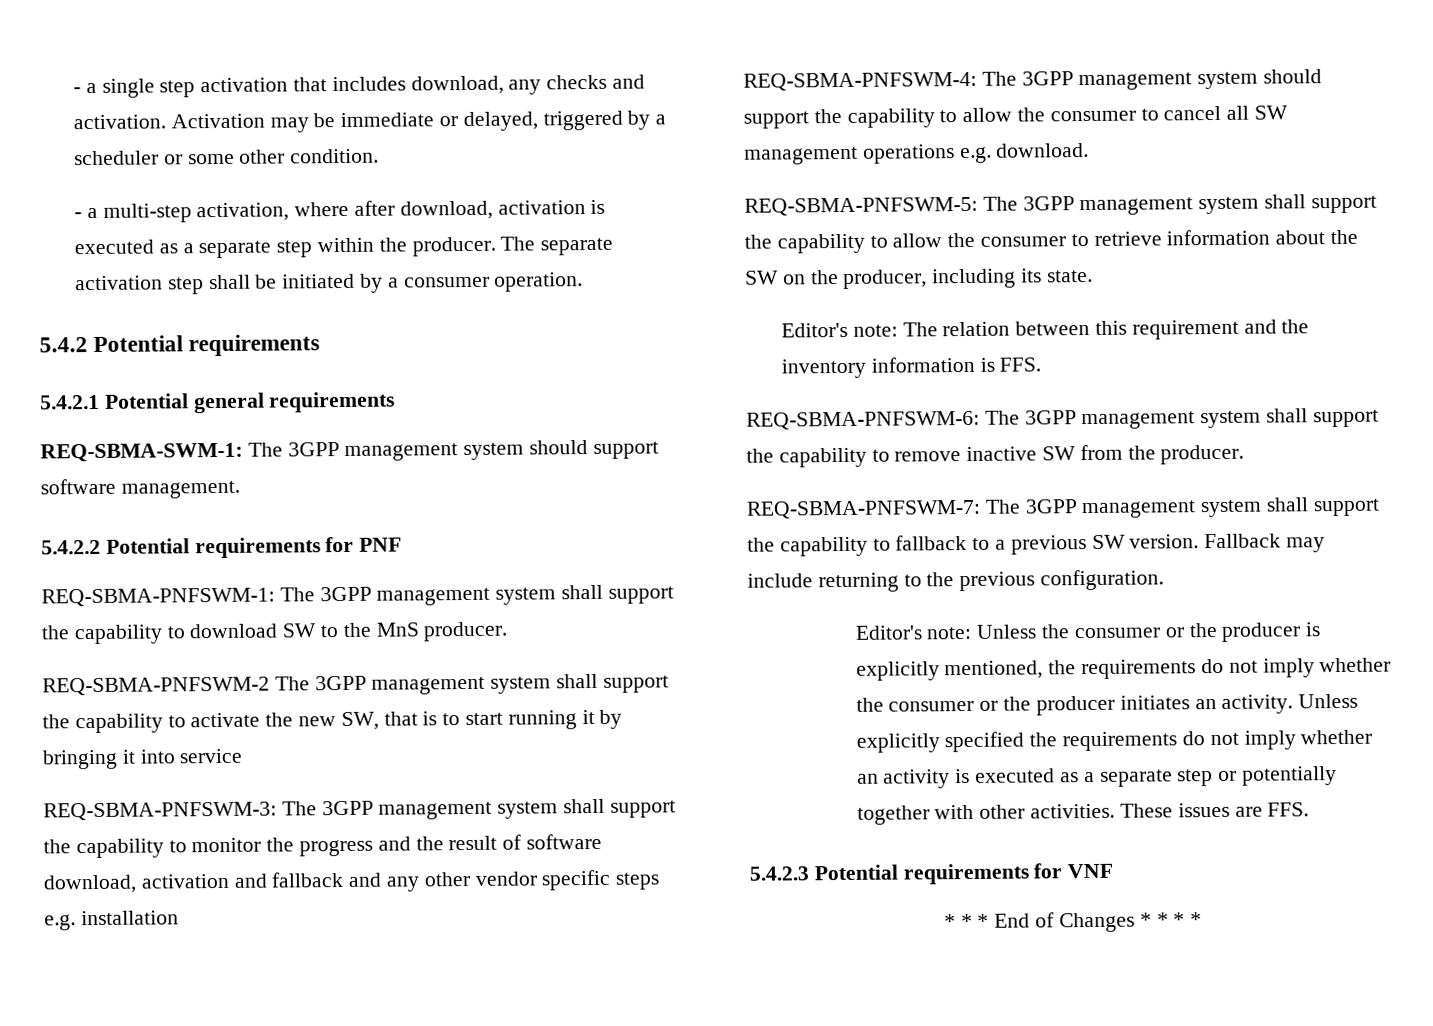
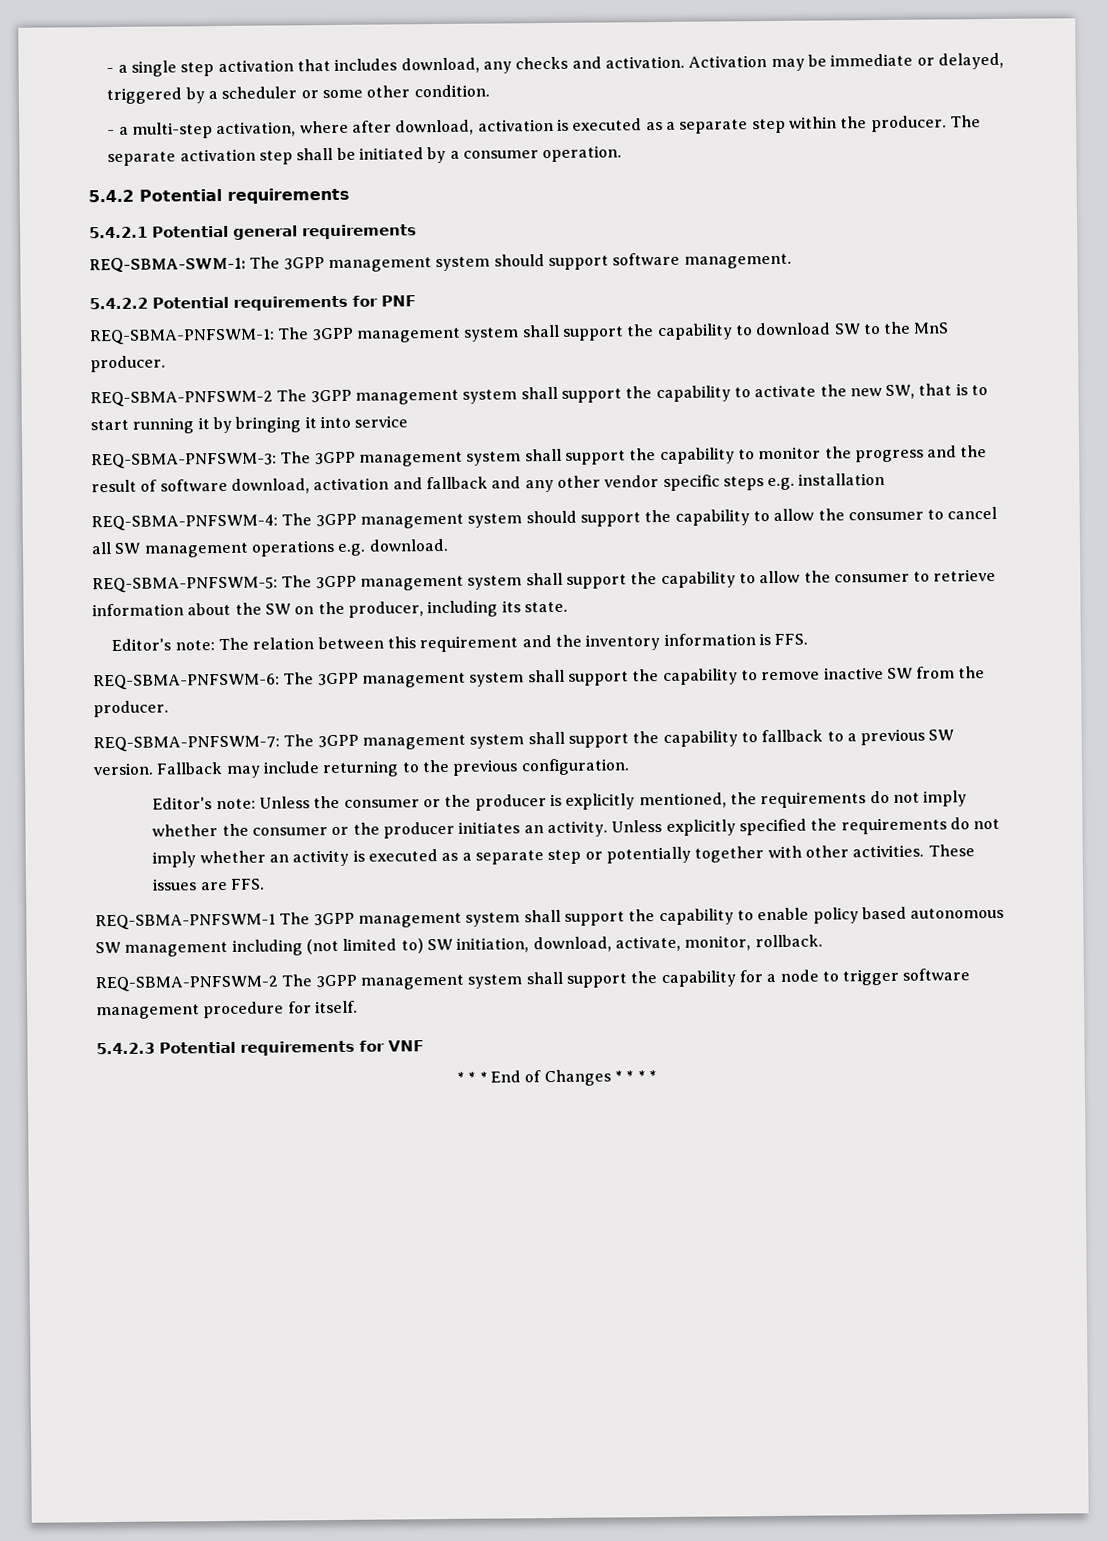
+ REQ-SBMA-PNFSWM-1 The 3GPP management system shall support the capability to enable policy based autonomous SW management including (not limited to) SW initiation, download, activate, monitor, rollback.
+ REQ-SBMA-PNFSWM-2 The 3GPP management system shall support the capability for a node to trigger software management procedure for itself.

